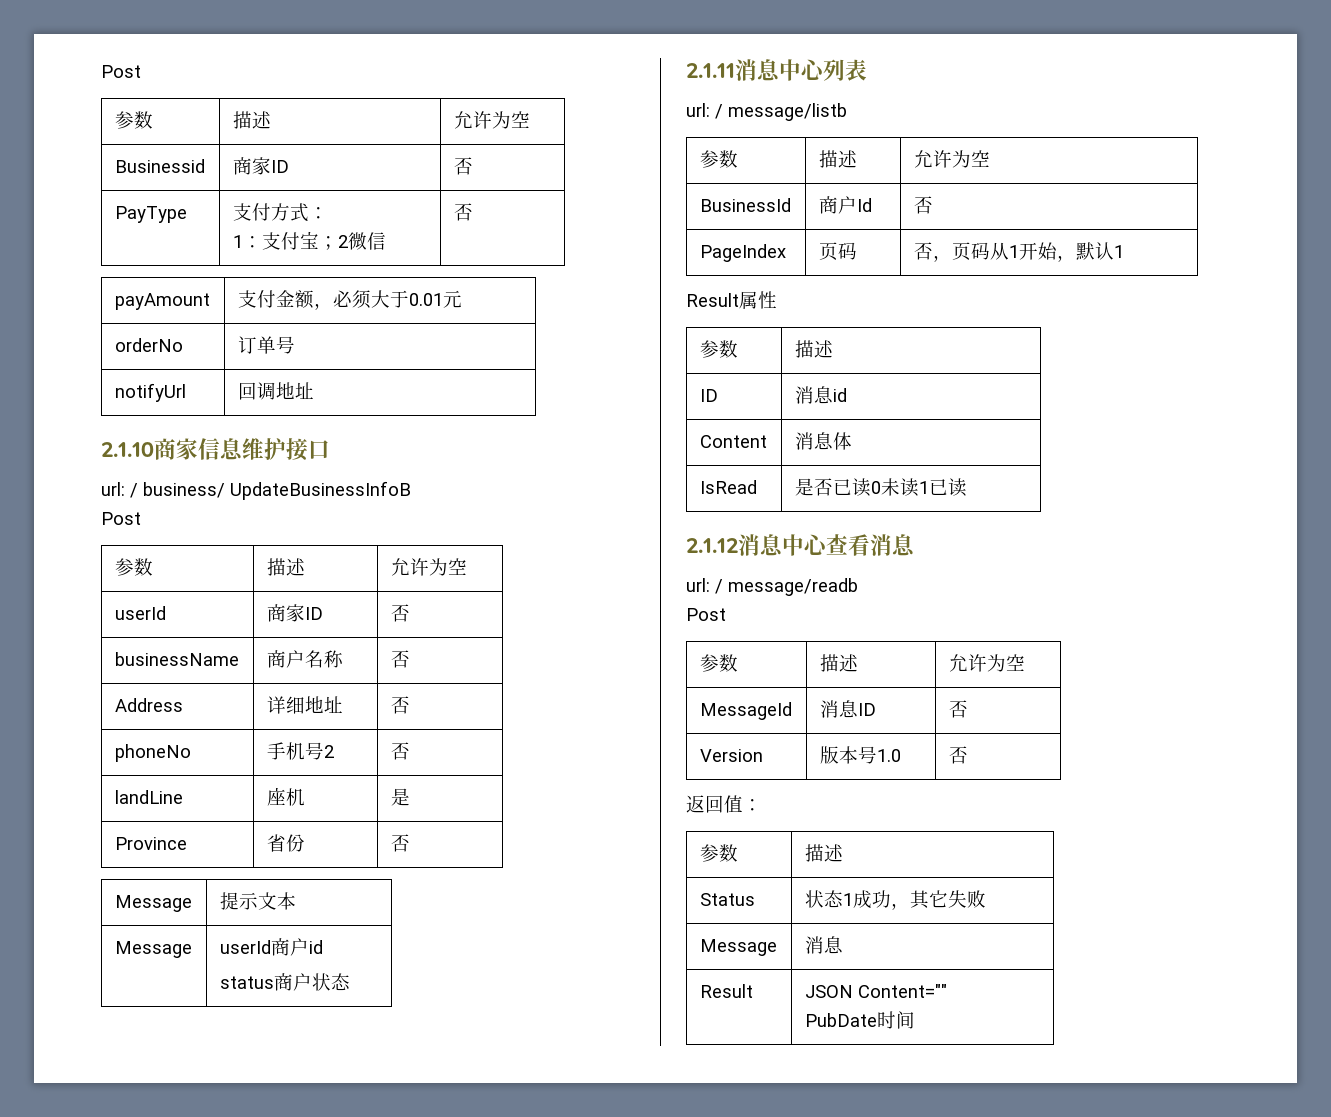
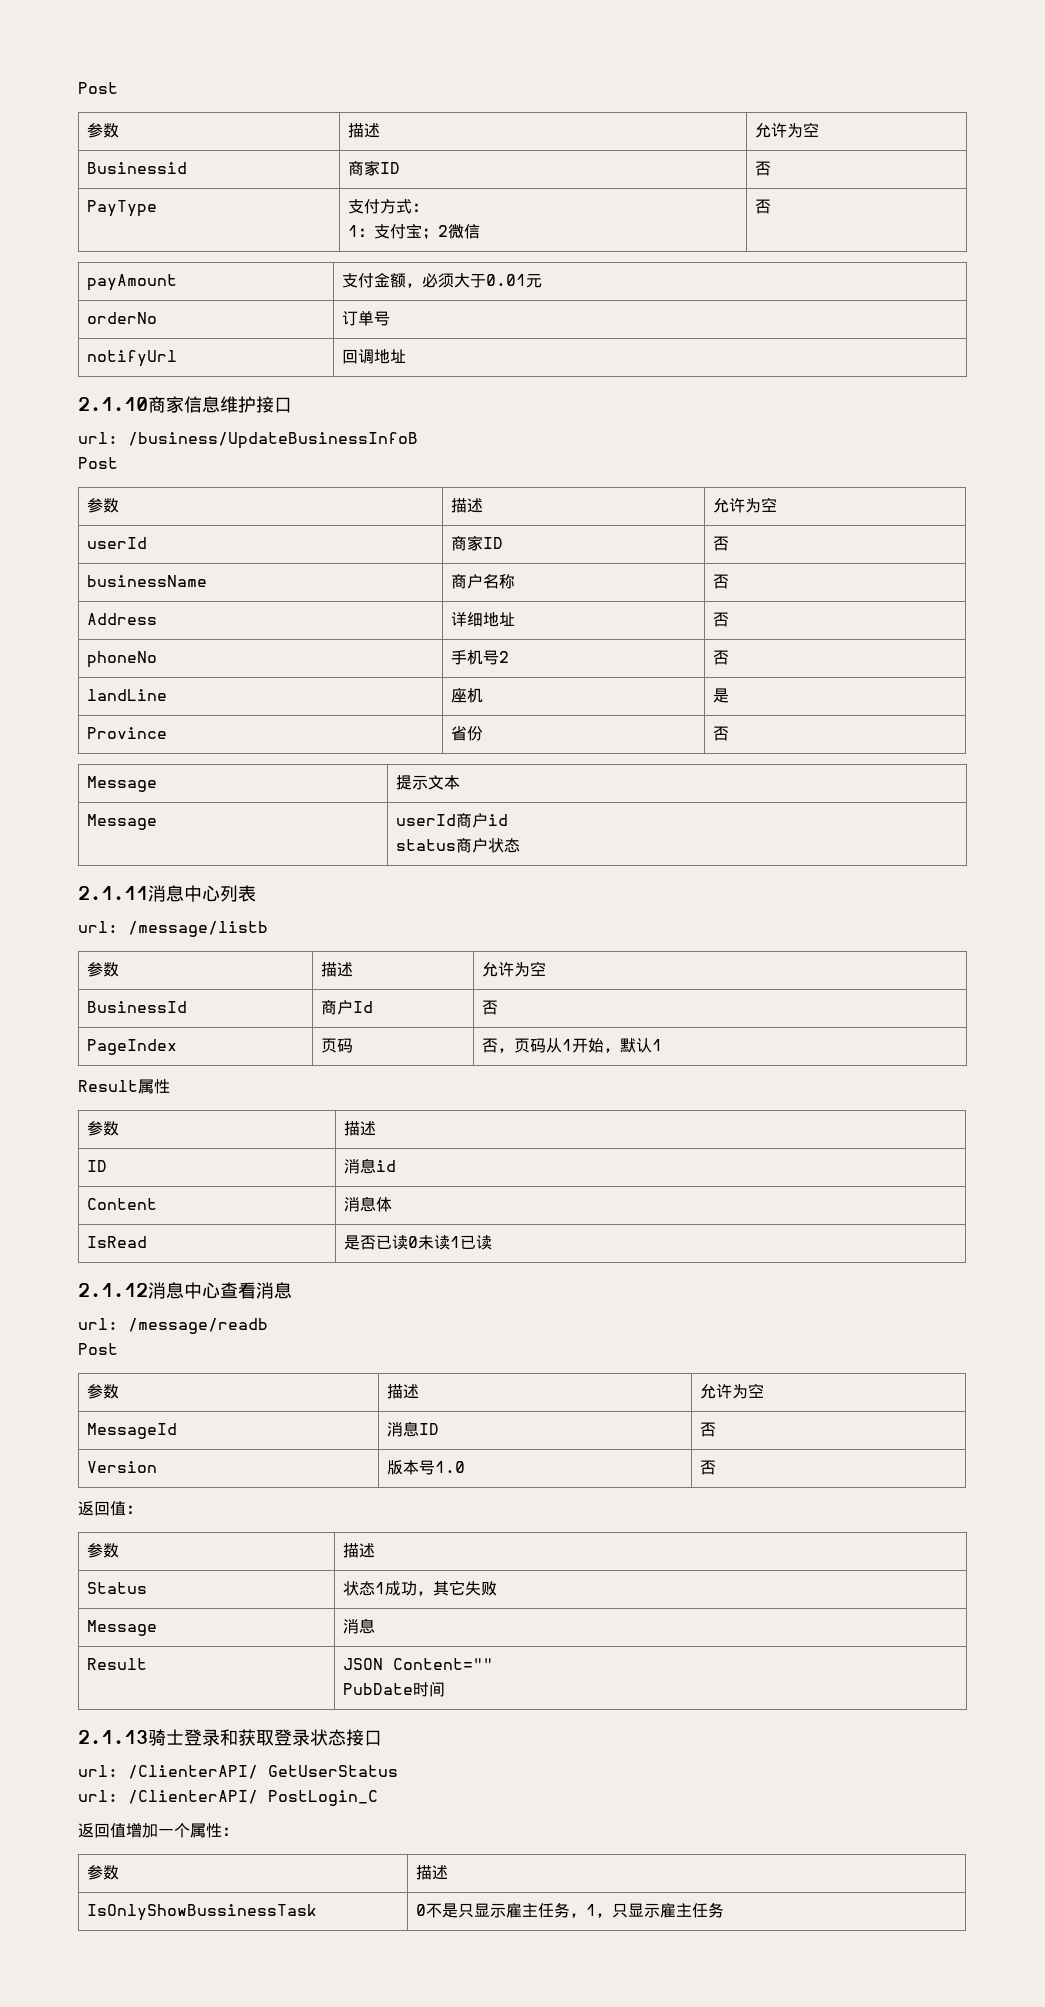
- url: / business/ UpdateBusinessInfoB
+ url: /business/UpdateBusinessInfoB
- url: / message/listb
+ url: /message/listb
- url: / message/readb
+ url: /message/readb
+ 2.1.13骑士登录和获取登录状态接口
+ url: /ClienterAPI/ GetUserStatus
+ url: /ClienterAPI/ PostLogin_C
+ 返回值增加一个属性：
+ 参数 | 描述
+ IsOnlyShowBussinessTask | 0不是只显示雇主任务，1，只显示雇主任务

